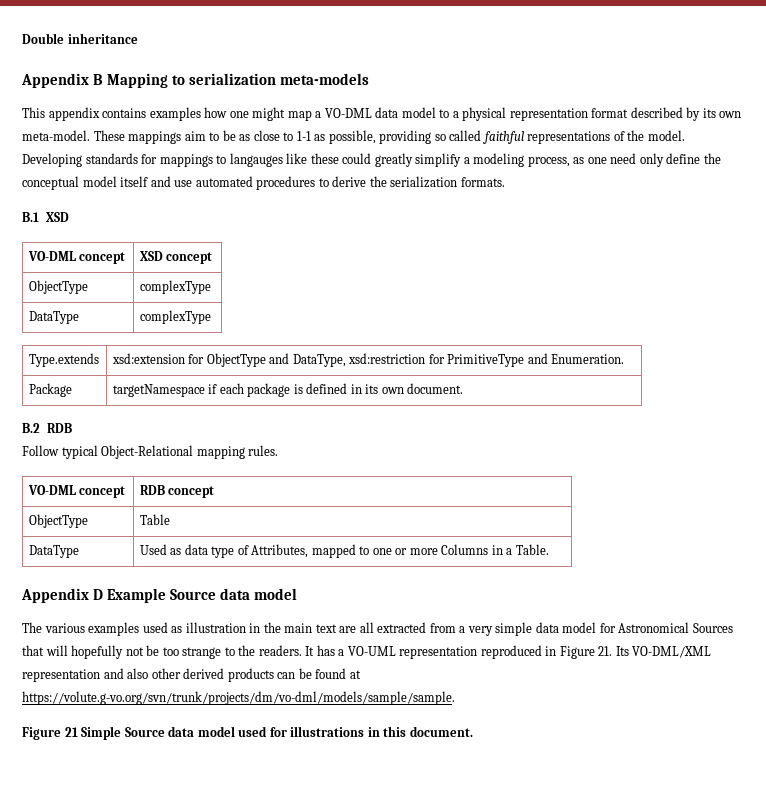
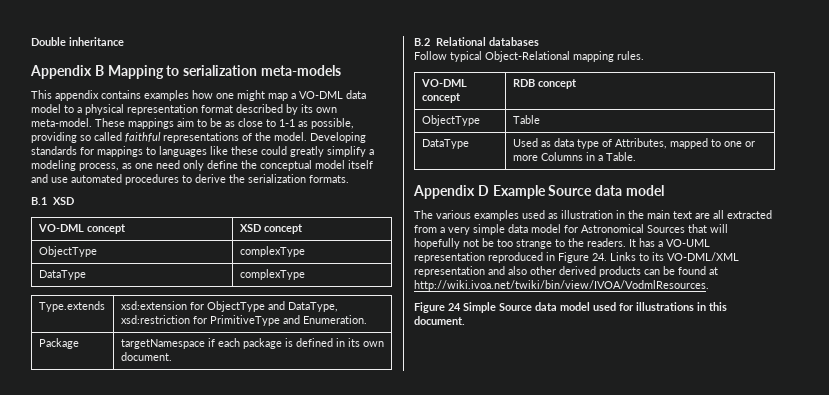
- Developing standards for mappings to langauges like these could greatly simplify a modeling process, as one need only define the conceptual model itself and use automated procedures to derive the serialization formats.
+ Developing standards for mappings to languages like these could greatly simplify a modeling process, as one need only define the conceptual model itself and use automated procedures to derive the serialization formats.
- B.2 RDB
+ B.2 Relational databases
- It has a VO-UML representation reproduced in Figure 21. Its VO-DML/XML representation and also other derived products can be found at https://volute.g-vo.org/svn/trunk/projects/dm/vo-dml/models/sample/sample.
- Figure 21 Simple Source data model used for illustrations in this document.
+ It has a VO-UML representation reproduced in Figure 24. Links to its VO-DML/XML representation and also other derived products can be found at http://wiki.ivoa.net/twiki/bin/view/IVOA/VodmlResources.
+ Figure 24 Simple Source data model used for illustrations in this document.

